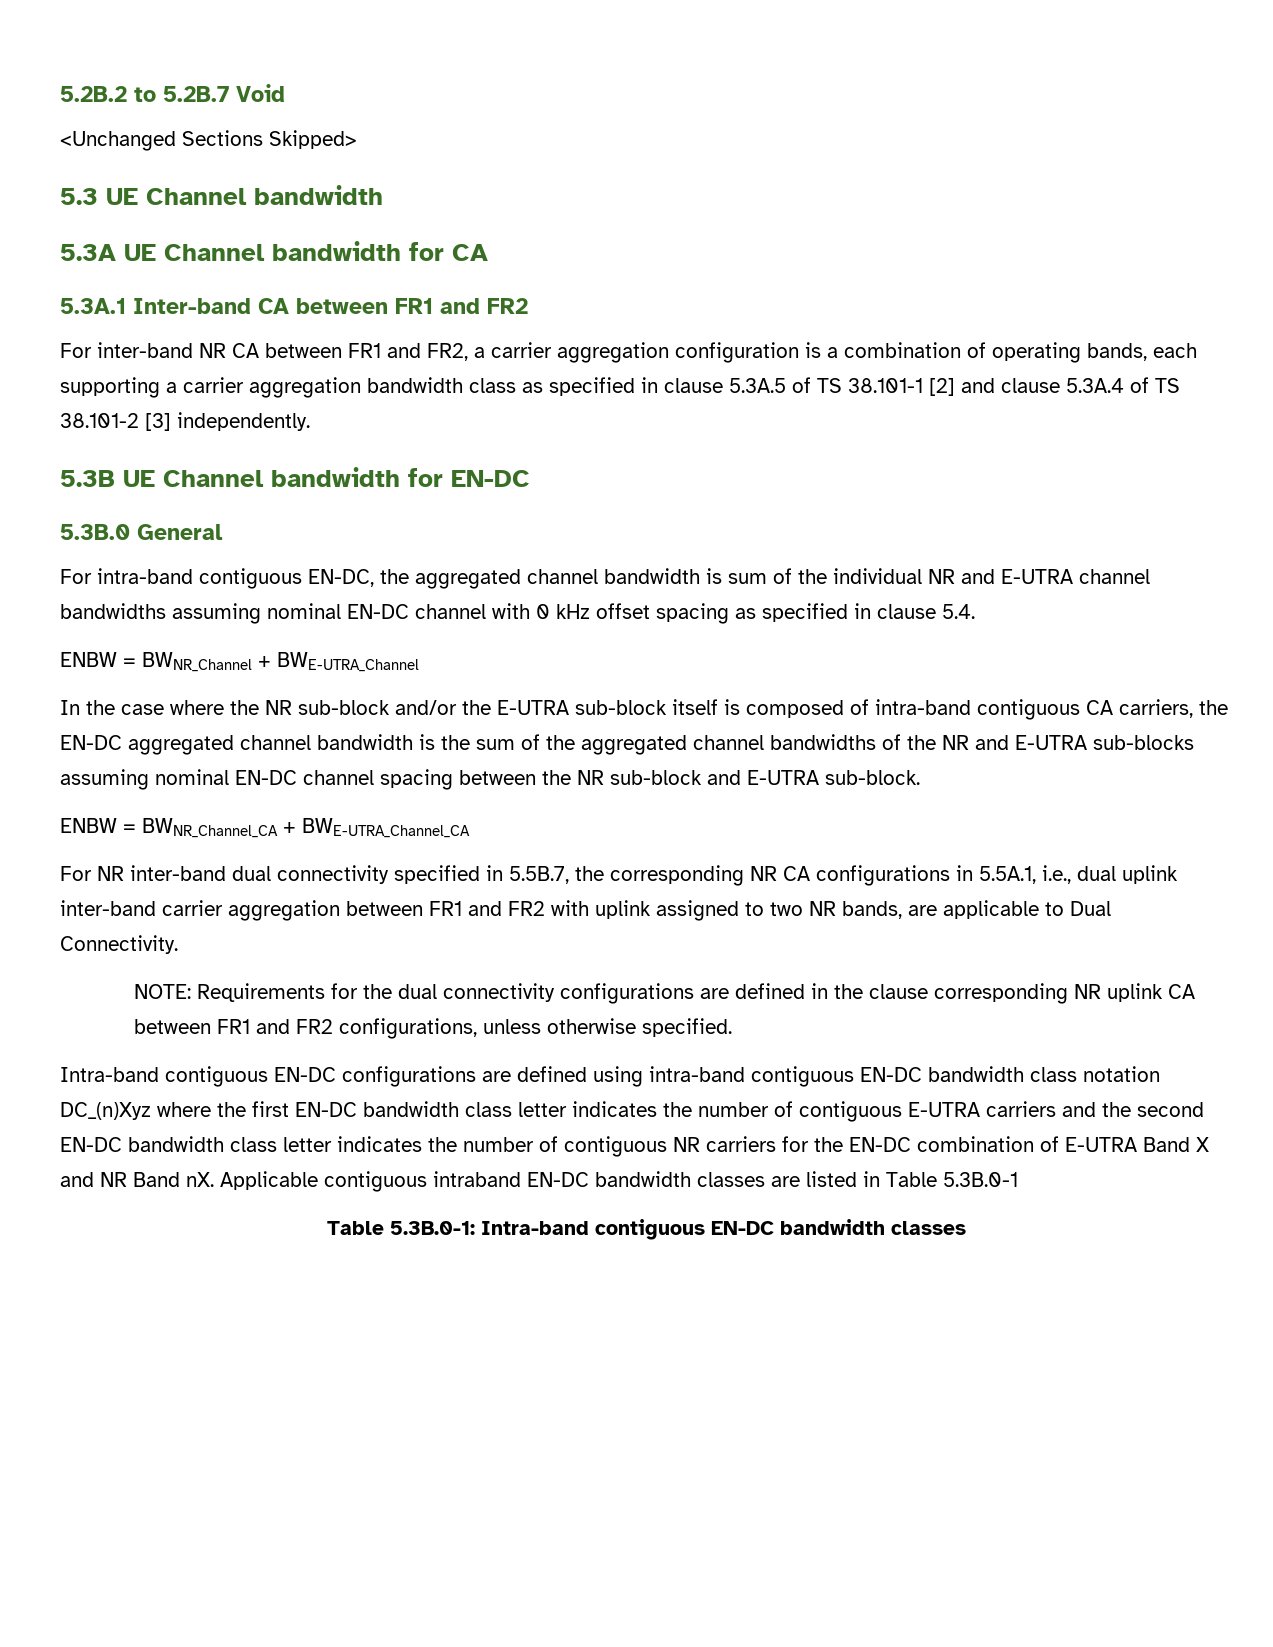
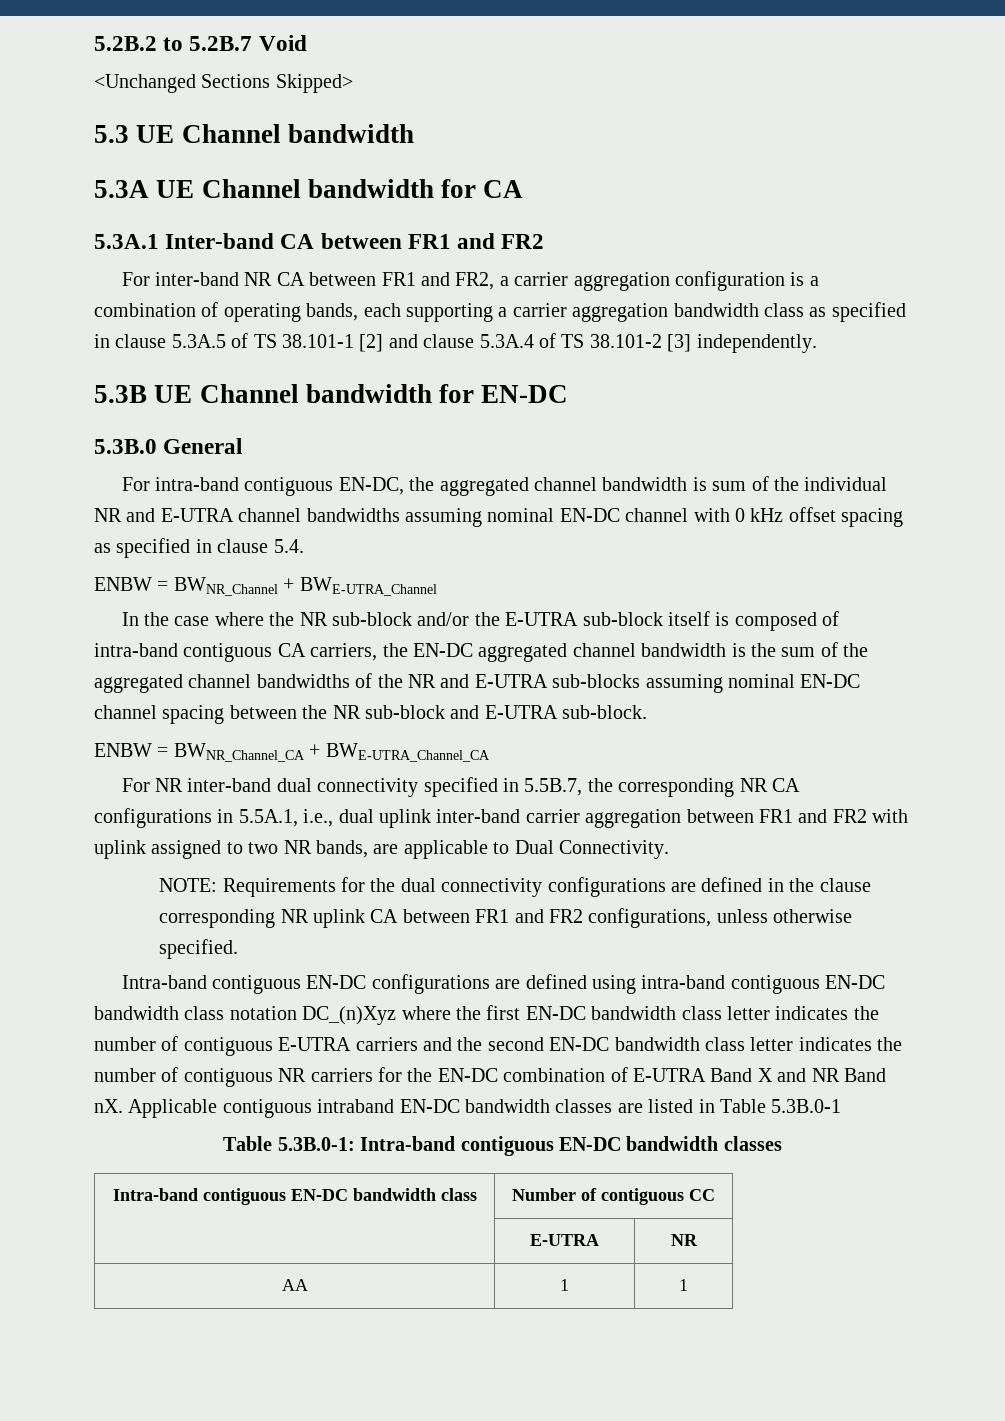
+ Intra-band contiguous EN-DC bandwidth class | Number of contiguous CC
+ | E-UTRA | NR
+ AA | 1 | 1

